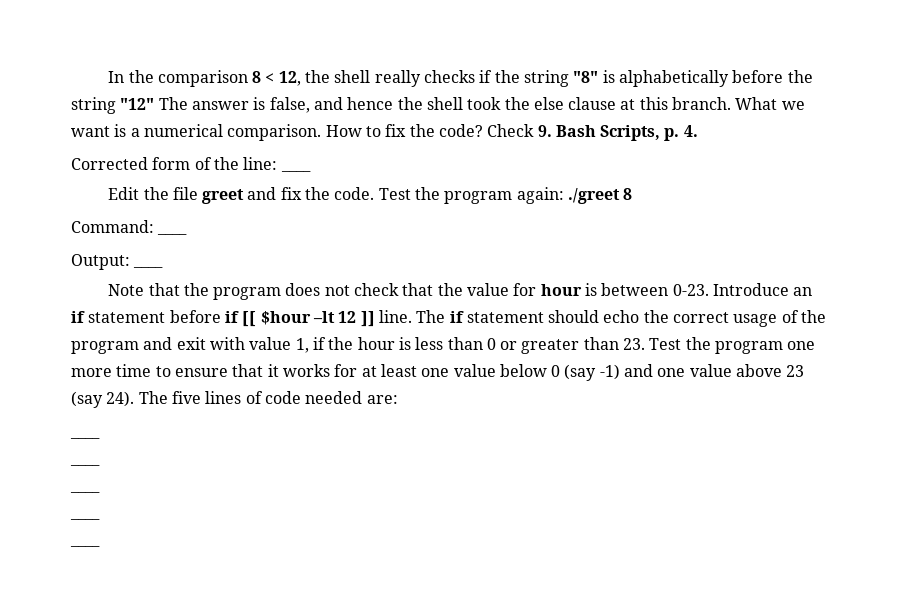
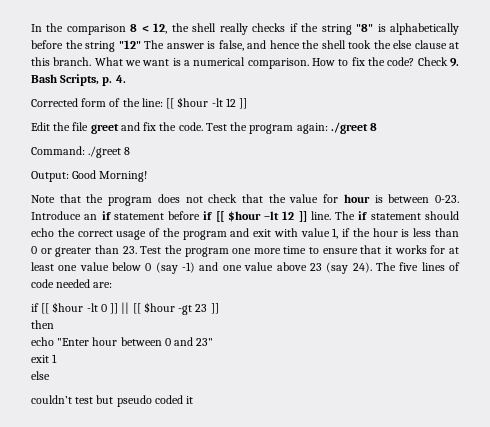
- Corrected form of the line: ____
+ Corrected form of the line: [[ $hour -lt 12 ]]
- Command: ____
+ Command: ./greet 8
- Output: ____
+ Output: Good Morning!
  The five lines of code needed are:
- ____
- ____
- ____
- ____
- ____
+ if [[ $hour -lt 0 ]] || [[ $hour -gt 23 ]]
+ then
+ echo "Enter hour between 0 and 23"
+ exit 1
+ else
+ couldn’t test but pseudo coded it

